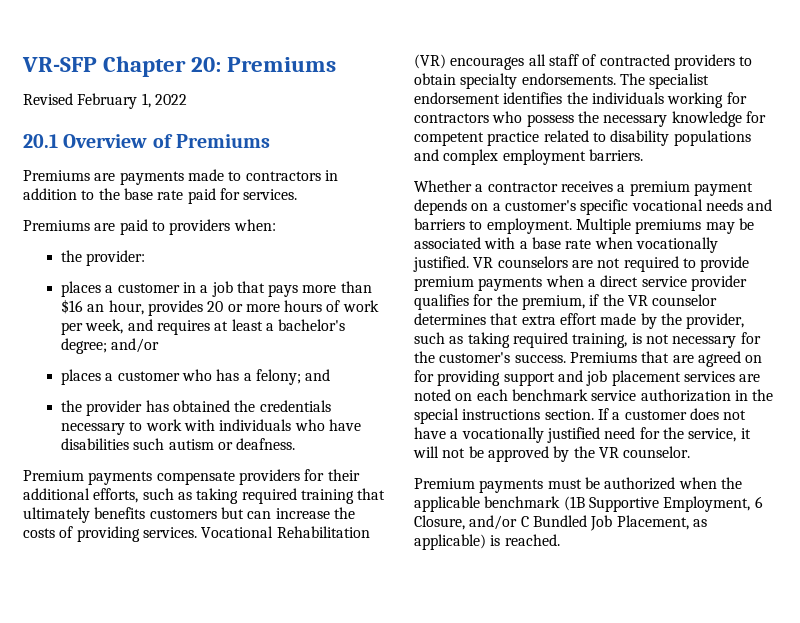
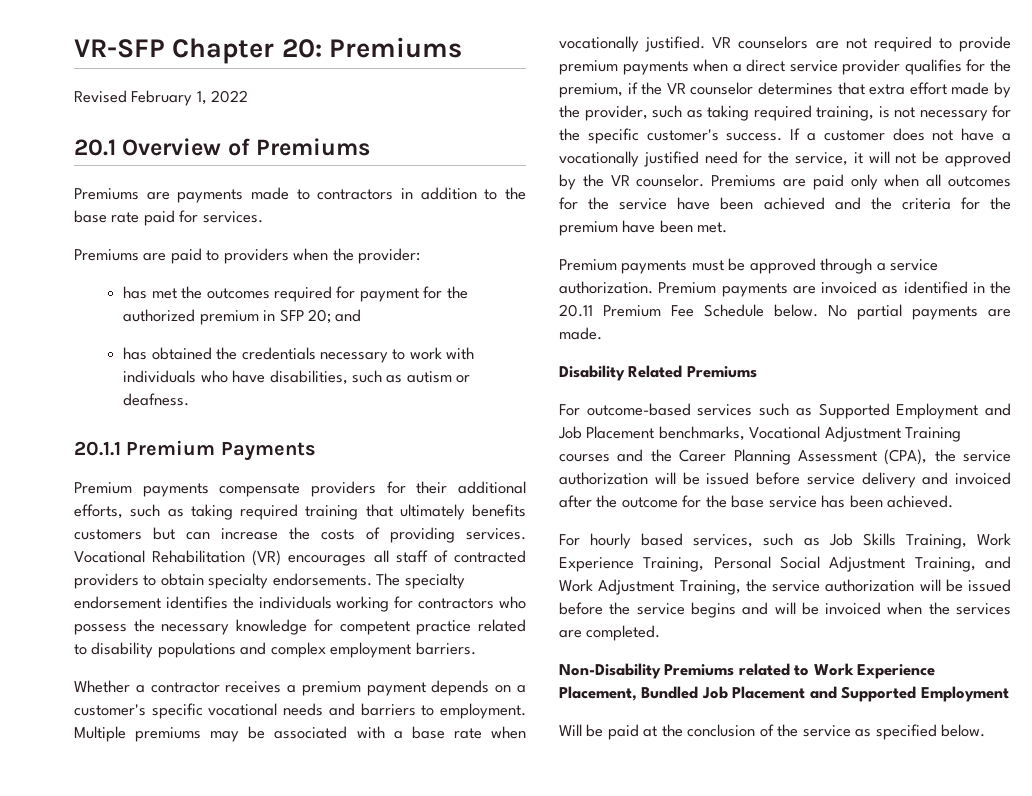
- Premiums are paid to providers when:
- the provider:
+ Premiums are paid to providers when the provider:
- places a customer in a job that pays more than $16 an hour, provides 20 or more hours of work per week, and requires at least a bachelor's degree; and/or
- places a customer who has a felony; and
+ has met the outcomes required for payment for the authorized premium in SFP 20; and
- the provider has obtained the credentials necessary to work with individuals who have disabilities such autism or deafness.
+ has obtained the credentials necessary to work with individuals who have disabilities, such as autism or deafness.
+ 20.1.1 Premium Payments
- The specialist endorsement identifies the individuals working for contractors who possess the necessary knowledge for competent practice related to disability populations and complex employment barriers.
+ The specialty endorsement identifies the individuals working for contractors who possess the necessary knowledge for competent practice related to disability populations and complex employment barriers.
- VR counselors are not required to provide premium payments when a direct service provider qualifies for the premium, if the VR counselor determines that extra effort made by the provider, such as taking required training, is not necessary for the customer's success.
+ VR counselors are not required to provide premium payments when a direct service provider qualifies for the premium, if the VR counselor determines that extra effort made by the provider, such as taking required training, is not necessary for the specific customer's success.
- Premiums that are agreed on for providing support and job placement services are noted on each benchmark service authorization in the special instructions section.
- If a customer does not have a vocationally justified need for the service, it will not be approved by the VR counselor.
- Premium payments must be authorized when the applicable benchmark (1B Supportive Employment, 6 Closure, and/or C Bundled Job Placement, as applicable) is reached.
+ If a customer does not have a vocationally justified need for the service, it will not be approved by the VR counselor. Premiums are paid only when all outcomes for the service have been achieved and the criteria for the premium have been met.
+ Premium payments must be approved through a service authorization. Premium payments are invoiced as identified in the 20.11 Premium Fee Schedule below. No partial payments are made.
+ Disability Related Premiums
+ For outcome-based services such as Supported Employment and Job Placement benchmarks, Vocational Adjustment Training courses and the Career Planning Assessment (CPA), the service authorization will be issued before service delivery and invoiced after the outcome for the base service has been achieved.
+ For hourly based services, such as Job Skills Training, Work Experience Training, Personal Social Adjustment Training, and Work Adjustment Training, the service authorization will be issued before the service begins and will be invoiced when the services are completed.
+ Non-Disability Premiums related to Work Experience Placement, Bundled Job Placement and Supported Employment
+ Will be paid at the conclusion of the service as specified below.

